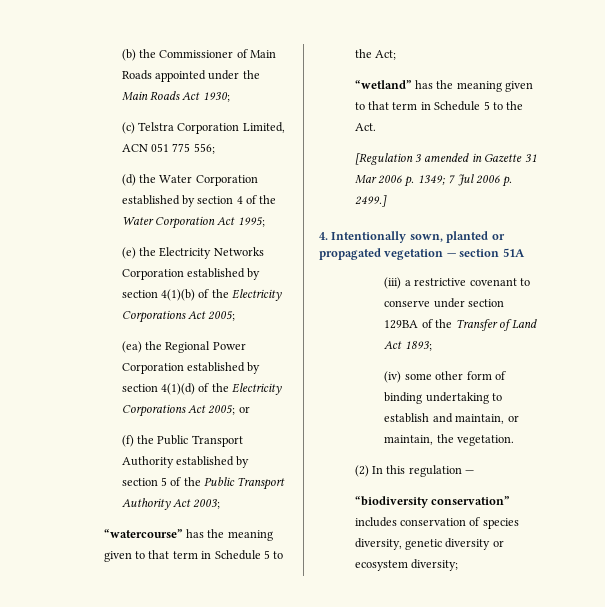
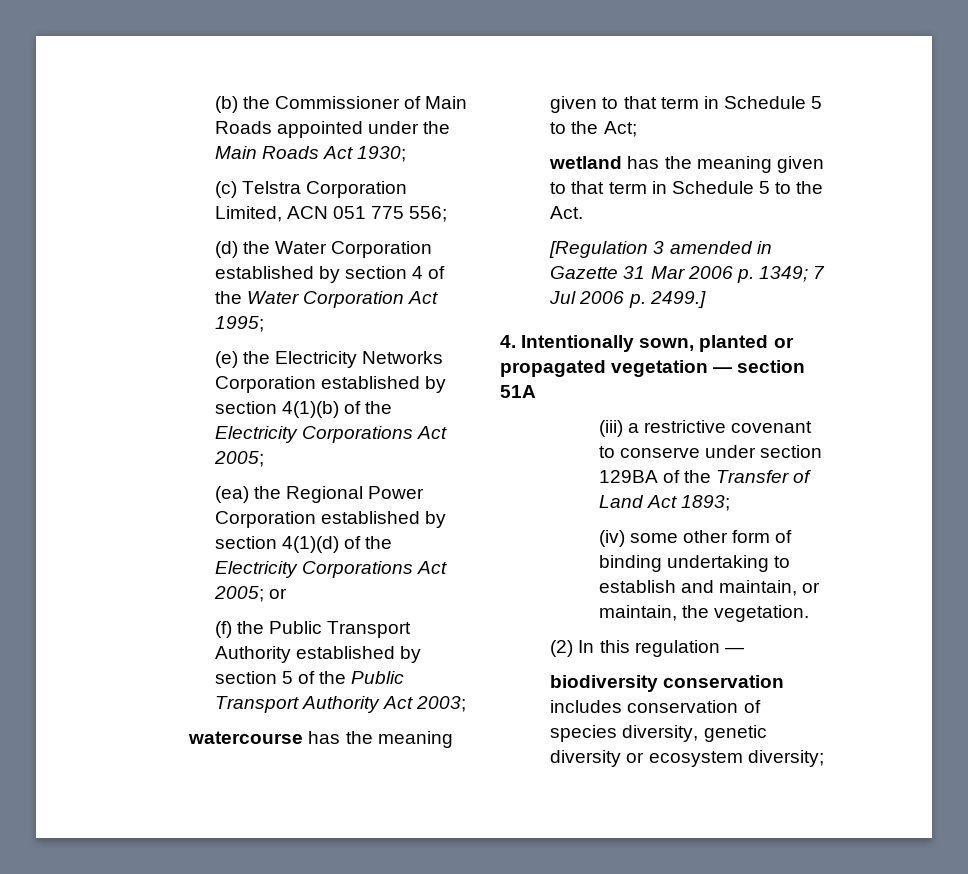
- “watercourse” has the meaning given to that term in Schedule 5 to the Act;
+ watercourse has the meaning given to that term in Schedule 5 to the Act;
- “wetland” has the meaning given to that term in Schedule 5 to the Act.
+ wetland has the meaning given to that term in Schedule 5 to the Act.
- “biodiversity conservation” includes conservation of species diversity, genetic diversity or ecosystem diversity;
+ biodiversity conservation includes conservation of species diversity, genetic diversity or ecosystem diversity;

